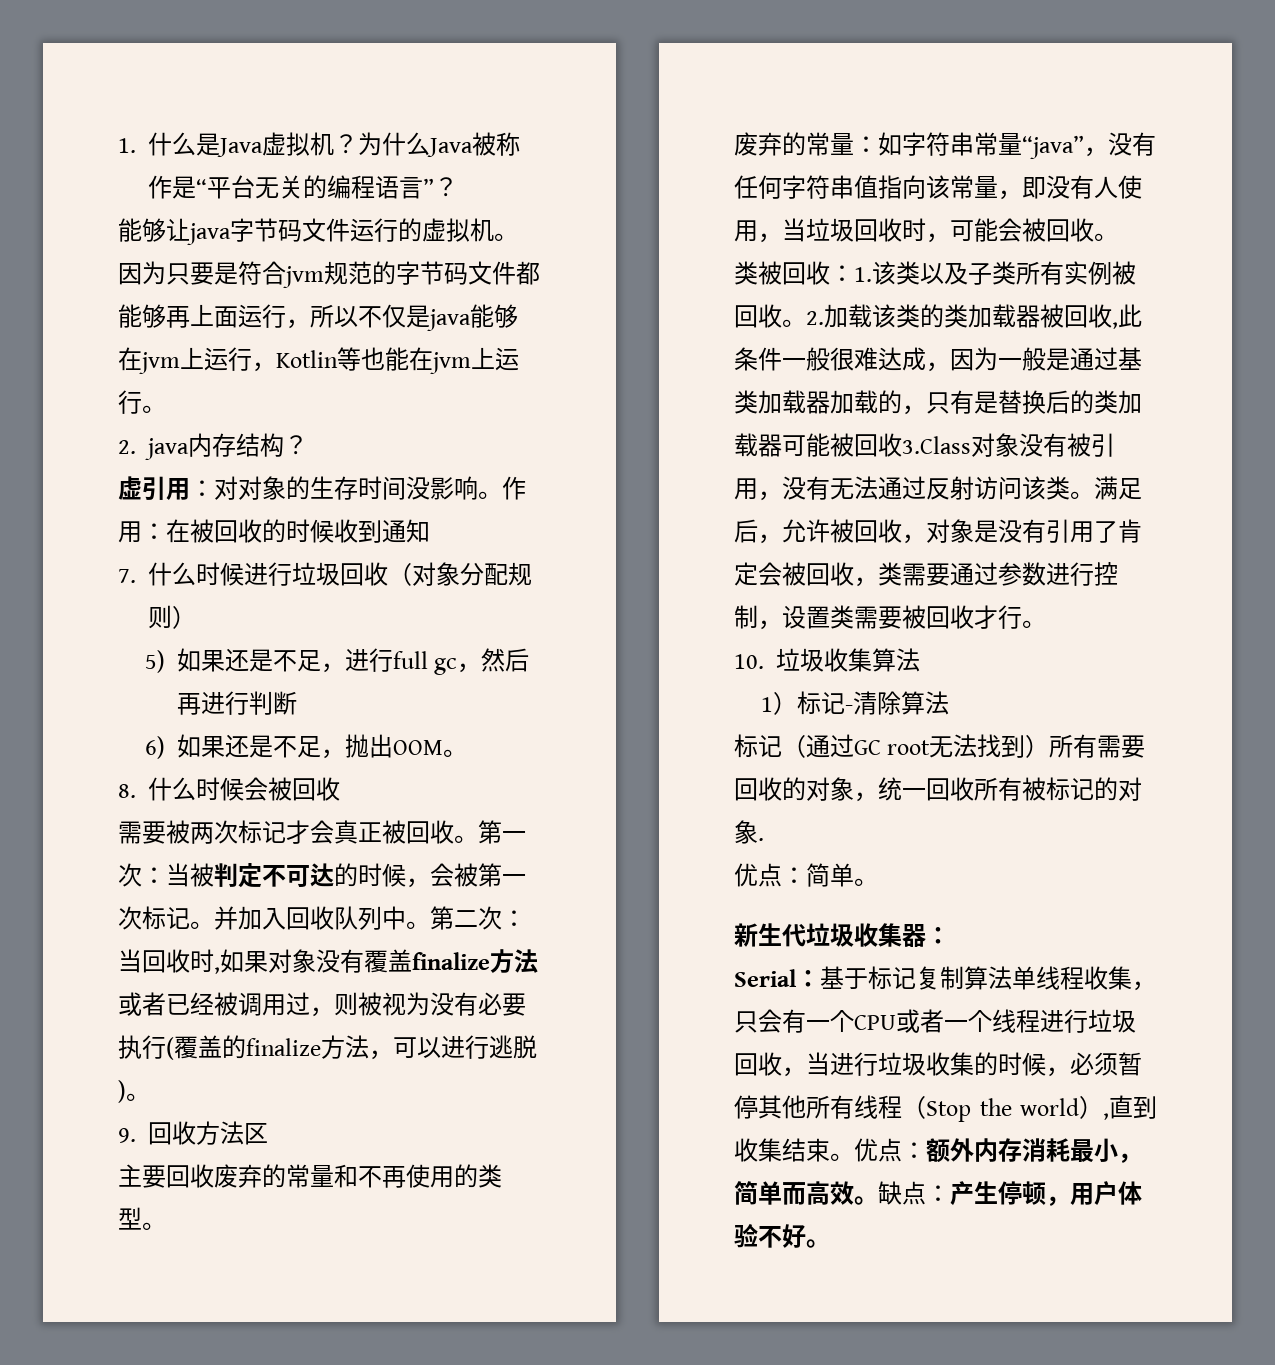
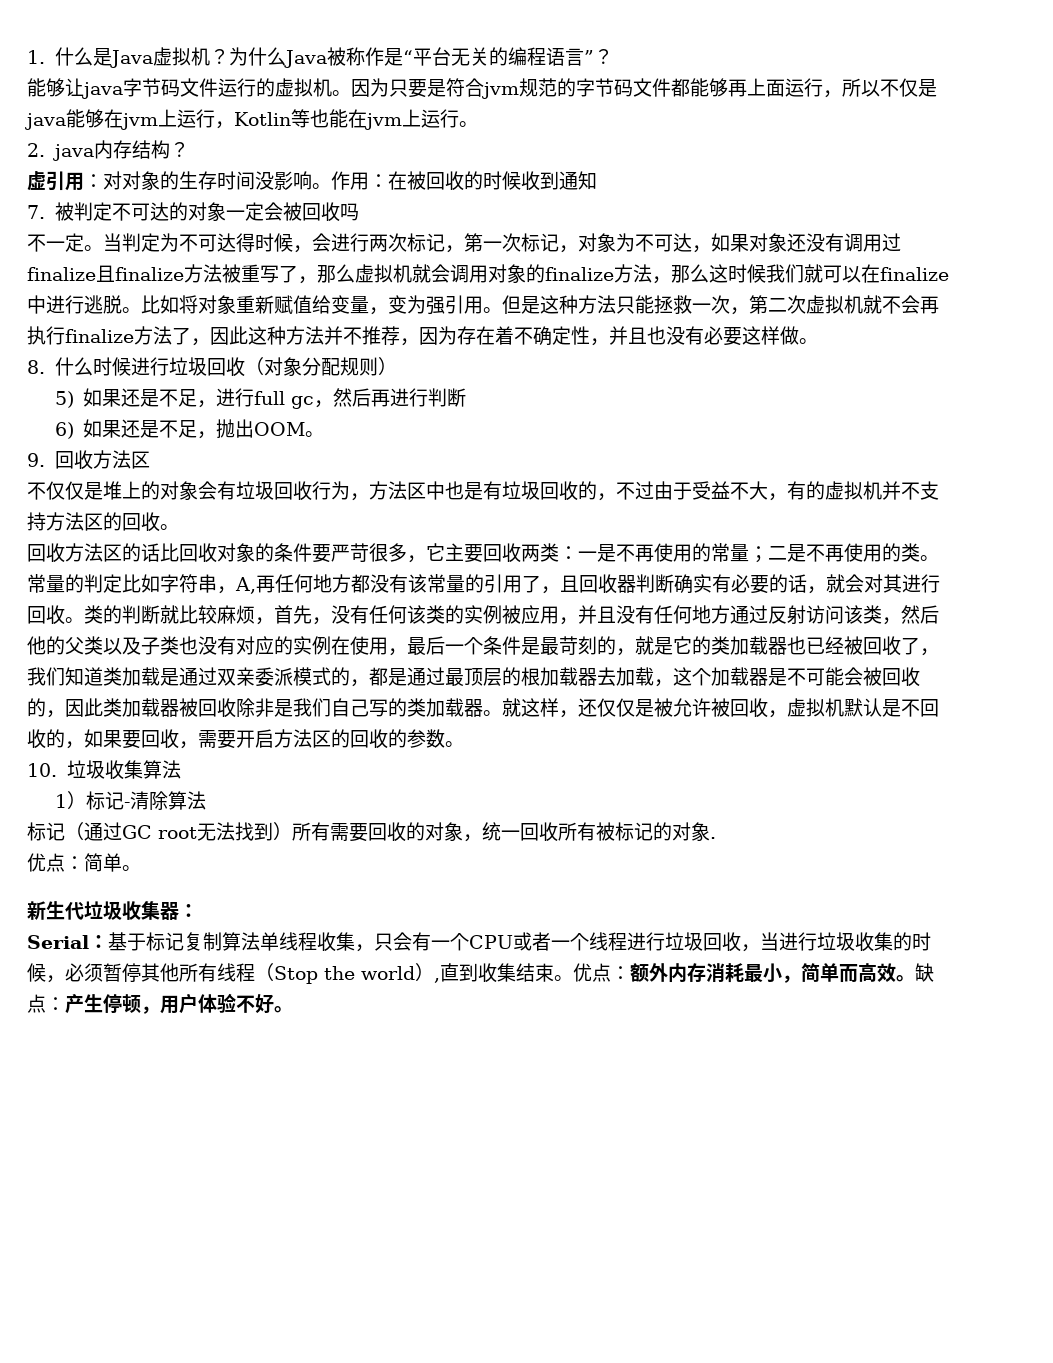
- 7.什么时候进行垃圾回收（对象分配规则）
+ 7.被判定不可达的对象一定会被回收吗
+ 不一定。当判定为不可达得时候，会进行两次标记，第一次标记，对象为不可达，如果对象还没有调用过finalize且finalize方法被重写了，那么虚拟机就会调用对象的finalize方法，那么这时候我们就可以在finalize中进行逃脱。比如将对象重新赋值给变量，变为强引用。但是这种方法只能拯救一次，第二次虚拟机就不会再执行finalize方法了，因此这种方法并不推荐，因为存在着不确定性，并且也没有必要这样做。
+ 8.什么时候进行垃圾回收（对象分配规则）
- 8.什么时候会被回收
- 需要被两次标记才会真正被回收。第一次：当被判定不可达的时候，会被第一次标记。并加入回收队列中。第二次：当回收时,如果对象没有覆盖finalize方法或者已经被调用过，则被视为没有必要执行(覆盖的finalize方法，可以进行逃脱)。
  9.回收方法区
- 主要回收废弃的常量和不再使用的类型。
- 废弃的常量：如字符串常量“java”，没有任何字符串值指向该常量，即没有人使用，当垃圾回收时，可能会被回收。
- 类被回收：1.该类以及子类所有实例被回收。2.加载该类的类加载器被回收,此条件一般很难达成，因为一般是通过基类加载器加载的，只有是替换后的类加载器可能被回收3.Class对象没有被引用，没有无法通过反射访问该类。满足后，允许被回收，对象是没有引用了肯定会被回收，类需要通过参数进行控制，设置类需要被回收才行。
+ 不仅仅是堆上的对象会有垃圾回收行为，方法区中也是有垃圾回收的，不过由于受益不大，有的虚拟机并不支持方法区的回收。
+ 回收方法区的话比回收对象的条件要严苛很多，它主要回收两类：一是不再使用的常量；二是不再使用的类。常量的判定比如字符串，A,再任何地方都没有该常量的引用了，且回收器判断确实有必要的话，就会对其进行回收。类的判断就比较麻烦，首先，没有任何该类的实例被应用，并且没有任何地方通过反射访问该类，然后他的父类以及子类也没有对应的实例在使用，最后一个条件是最苛刻的，就是它的类加载器也已经被回收了，我们知道类加载是通过双亲委派模式的，都是通过最顶层的根加载器去加载，这个加载器是不可能会被回收的，因此类加载器被回收除非是我们自己写的类加载器。就这样，还仅仅是被允许被回收，虚拟机默认是不回收的，如果要回收，需要开启方法区的回收的参数。

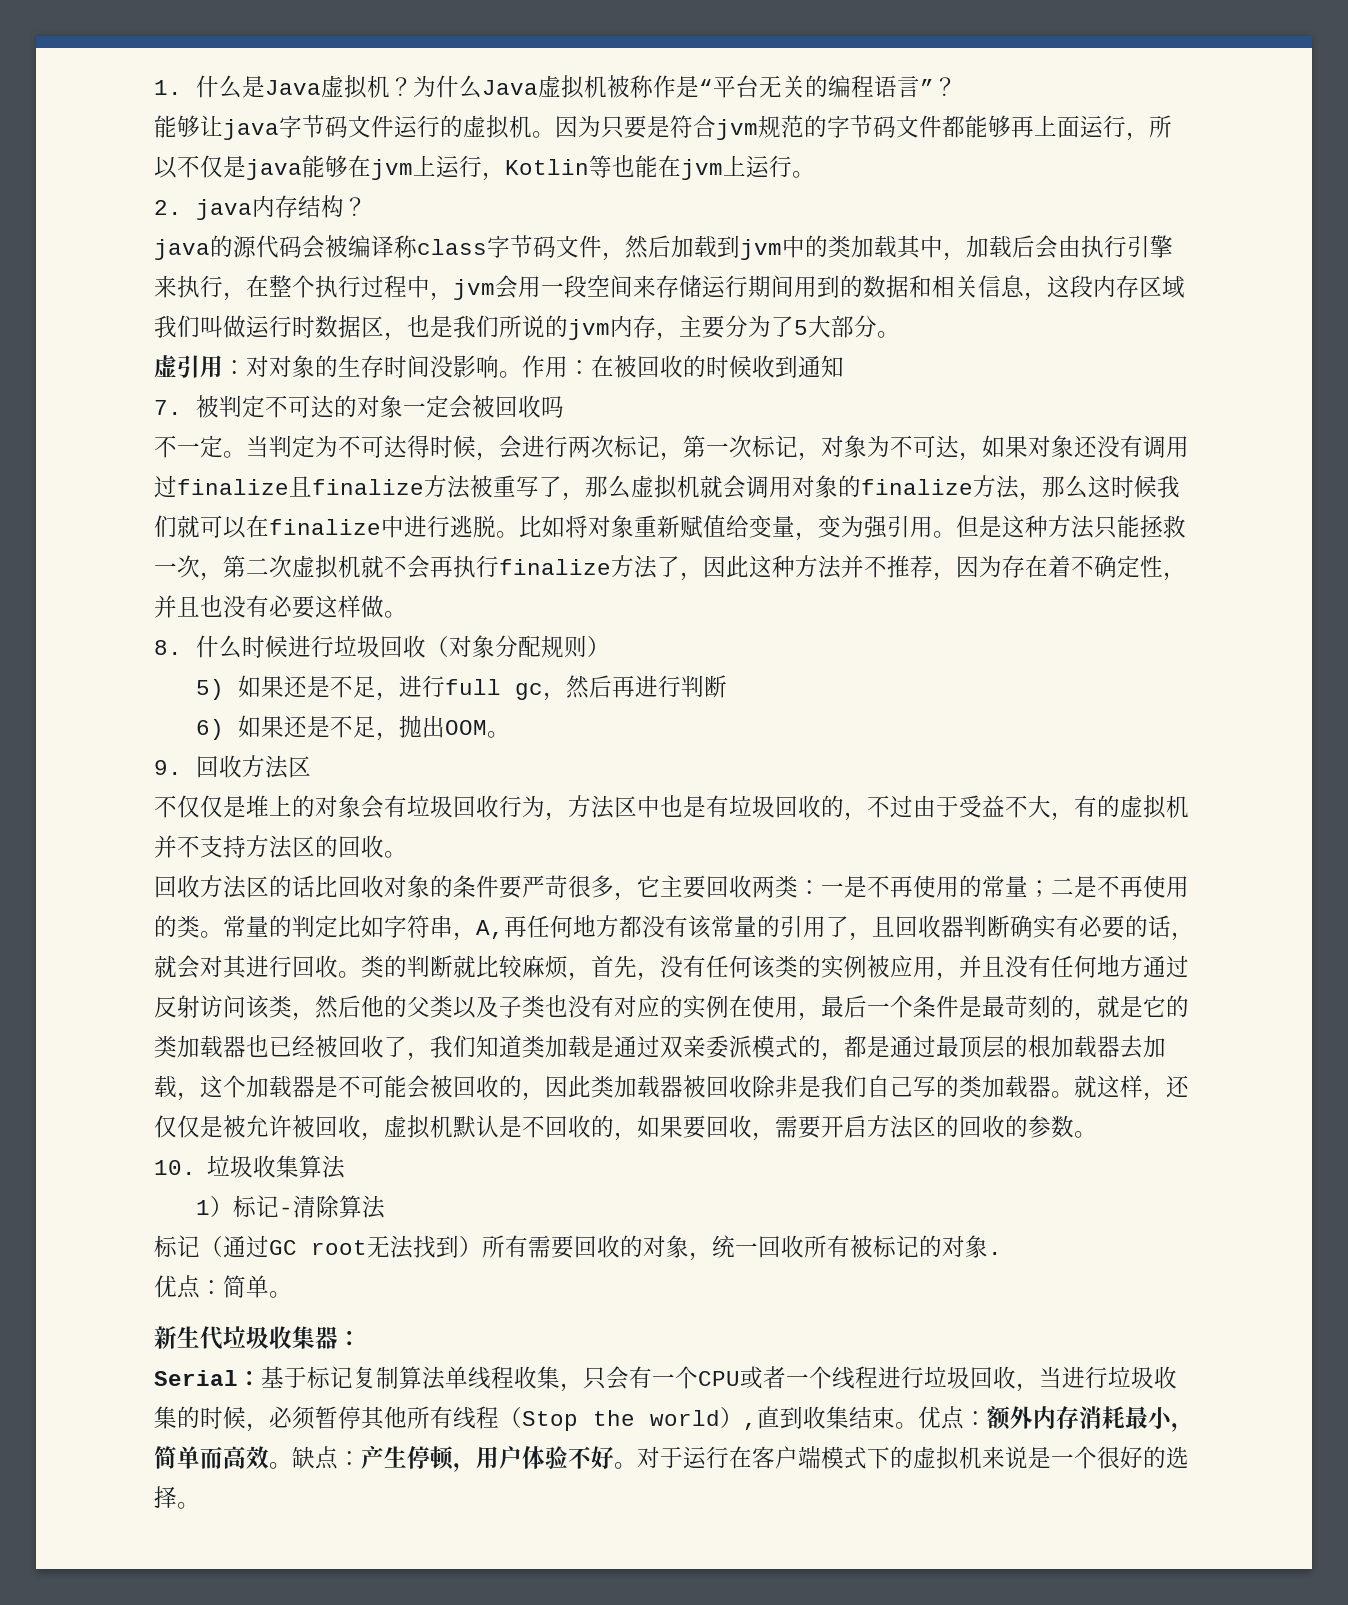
- 为什么Java被称作是“平台无关的编程语言”？
+ 为什么Java虚拟机被称作是“平台无关的编程语言”？
+ java的源代码会被编译称class字节码文件，然后加载到jvm中的类加载其中，加载后会由执行引擎来执行，在整个执行过程中，jvm会用一段空间来存储运行期间用到的数据和相关信息，这段内存区域我们叫做运行时数据区，也是我们所说的jvm内存，主要分为了5大部分。
+ 对于运行在客户端模式下的虚拟机来说是一个很好的选择。

